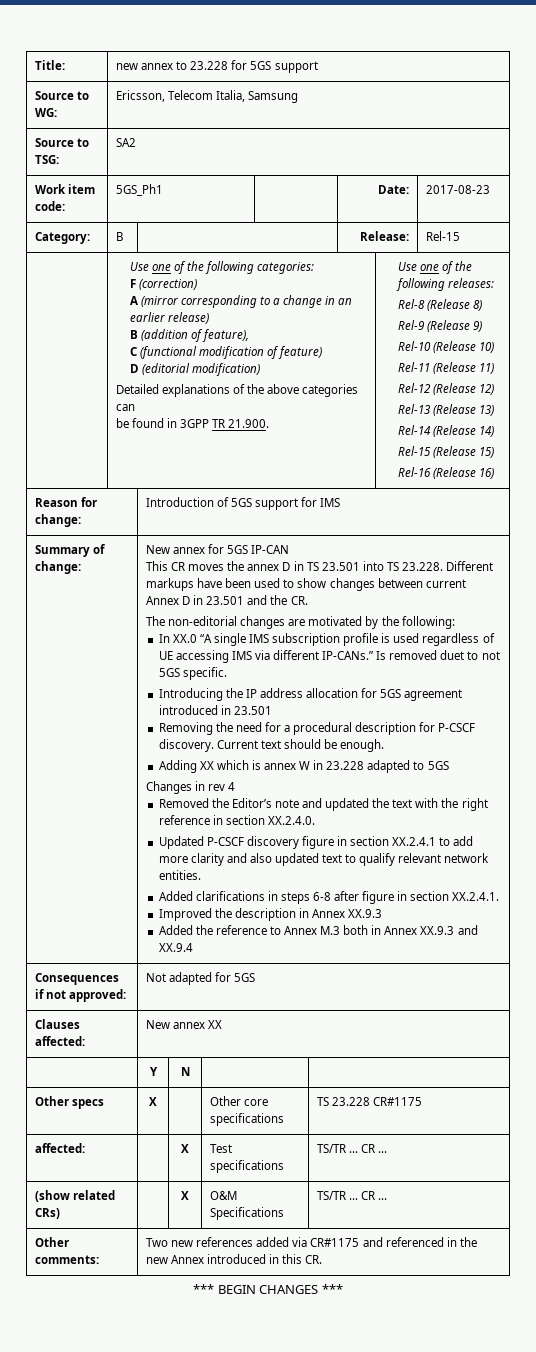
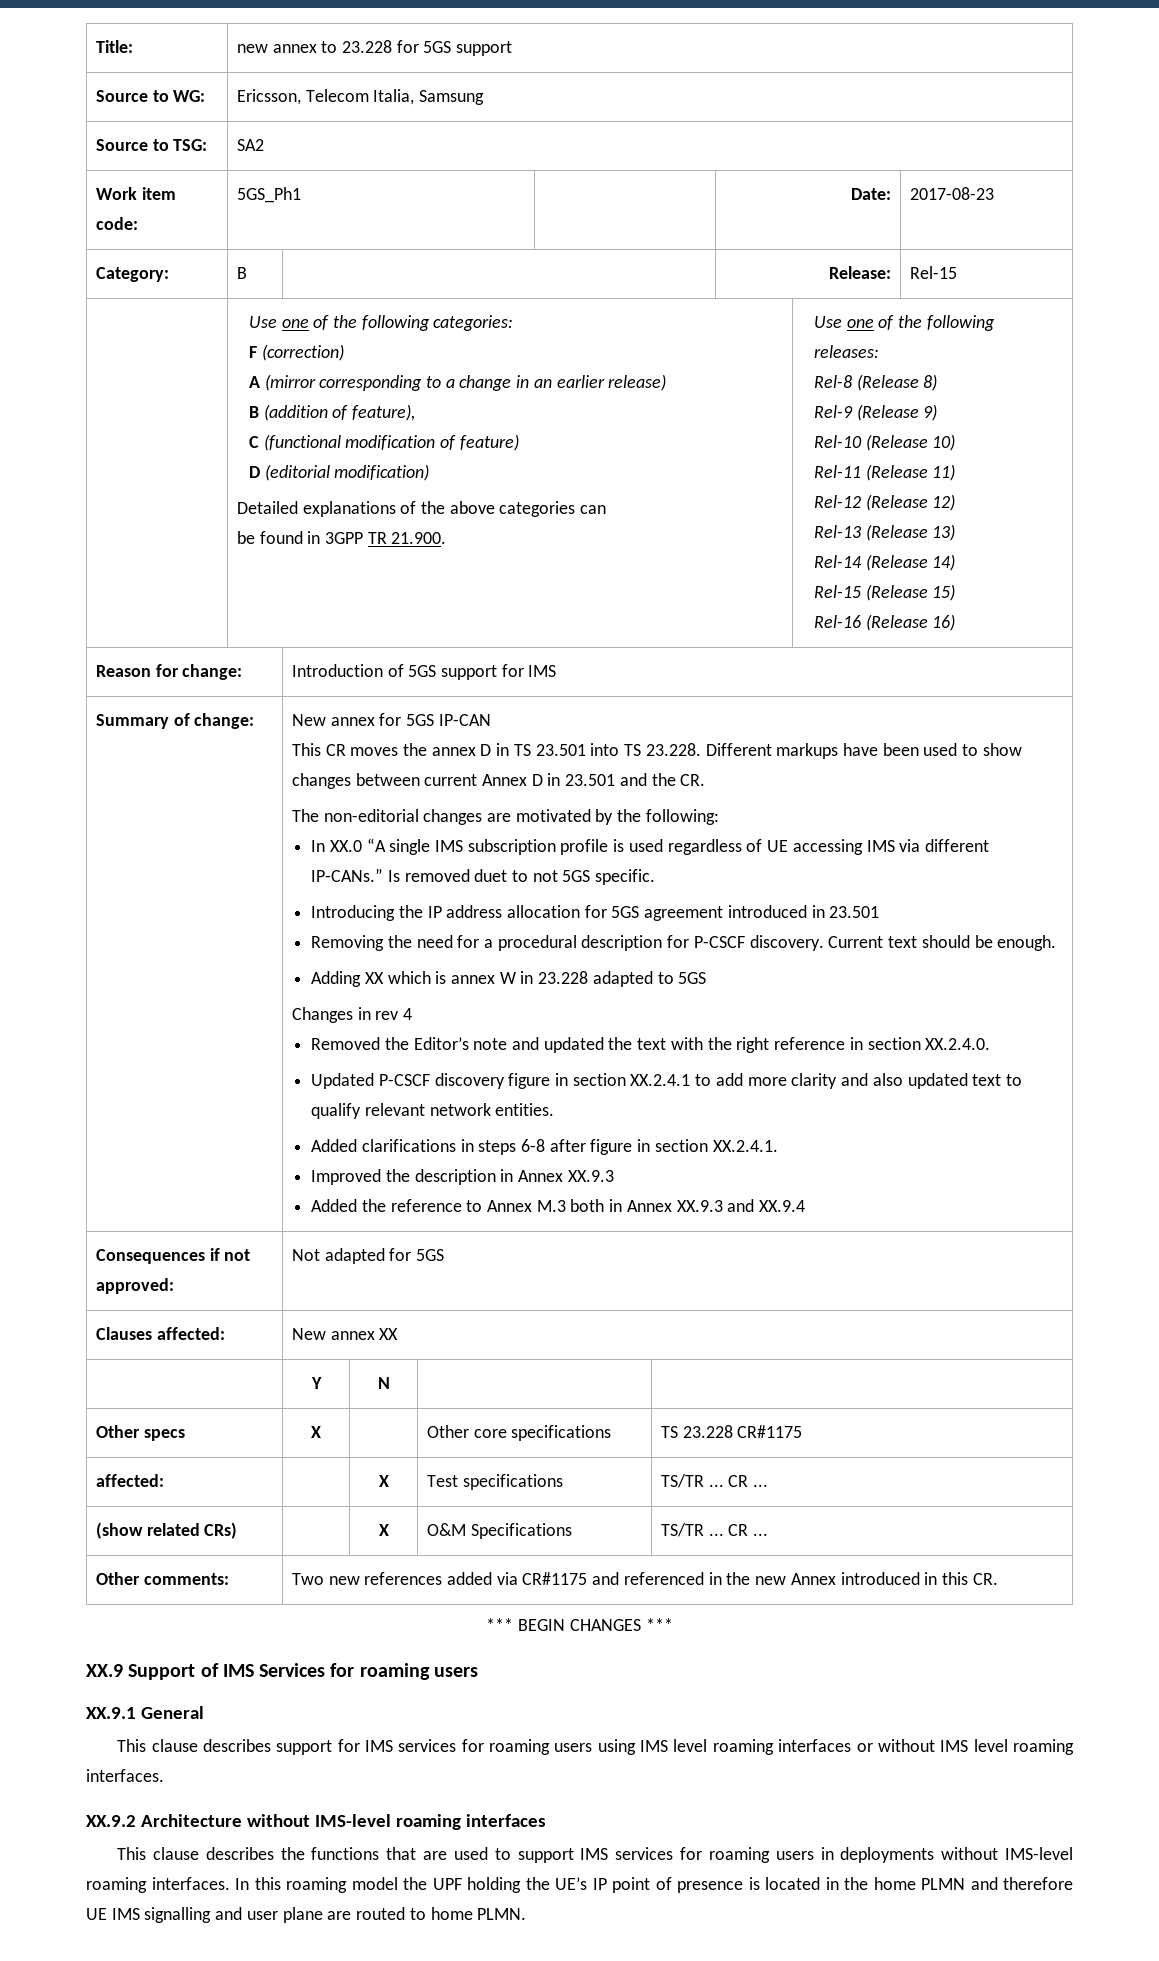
+ XX.9 Support of IMS Services for roaming users
+ XX.9.1 General
+ This clause describes support for IMS services for roaming users using IMS level roaming interfaces or without IMS level roaming interfaces.
+ XX.9.2 Architecture without IMS-level roaming interfaces
+ This clause describes the functions that are used to support IMS services for roaming users in deployments without IMS-level roaming interfaces. In this roaming model the UPF holding the UE’s IP point of presence is located in the home PLMN and therefore UE IMS signalling and user plane are routed to home PLMN.

